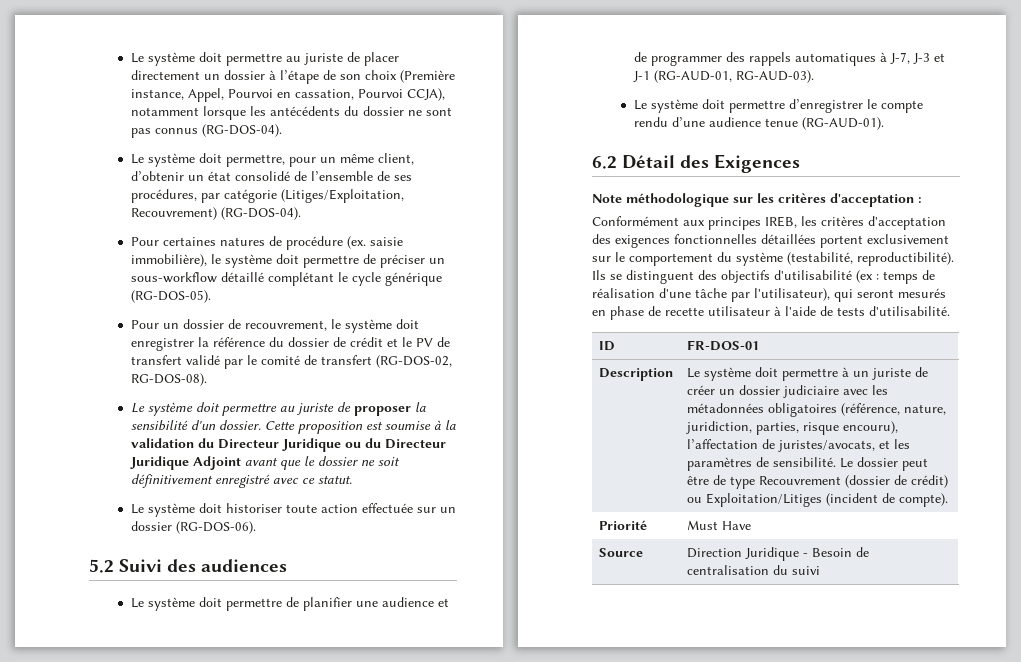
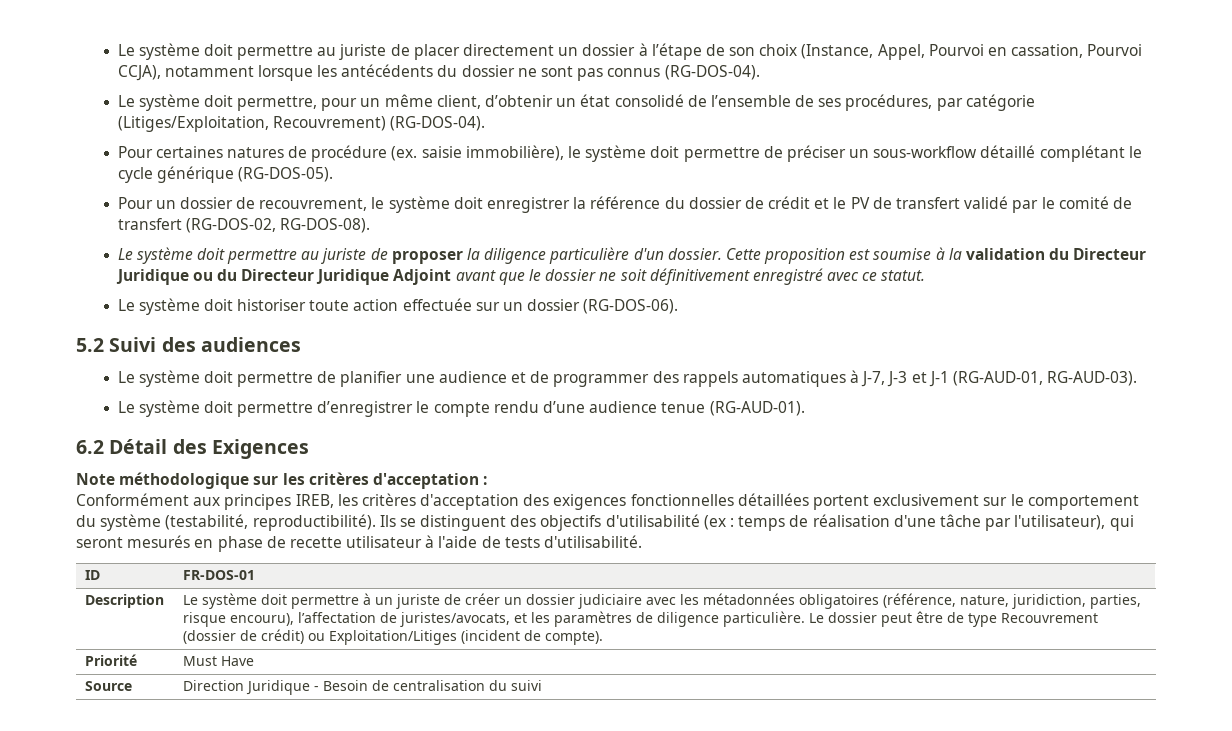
- Le système doit permettre au juriste de placer directement un dossier à l’étape de son choix (Première instance, Appel, Pourvoi en cassation, Pourvoi CCJA), notamment lorsque les antécédents du dossier ne sont pas connus (RG-DOS-04).
+ Le système doit permettre au juriste de placer directement un dossier à l’étape de son choix (Instance, Appel, Pourvoi en cassation, Pourvoi CCJA), notamment lorsque les antécédents du dossier ne sont pas connus (RG-DOS-04).
- Le système doit permettre au juriste de proposer la sensibilité d'un dossier.
+ Le système doit permettre au juriste de proposer la diligence particulière d'un dossier.
- Le système doit permettre à un juriste de créer un dossier judiciaire avec les métadonnées obligatoires (référence, nature, juridiction, parties, risque encouru), l’affectation de juristes/avocats, et les paramètres de sensibilité.
+ Le système doit permettre à un juriste de créer un dossier judiciaire avec les métadonnées obligatoires (référence, nature, juridiction, parties, risque encouru), l’affectation de juristes/avocats, et les paramètres de diligence particulière.

